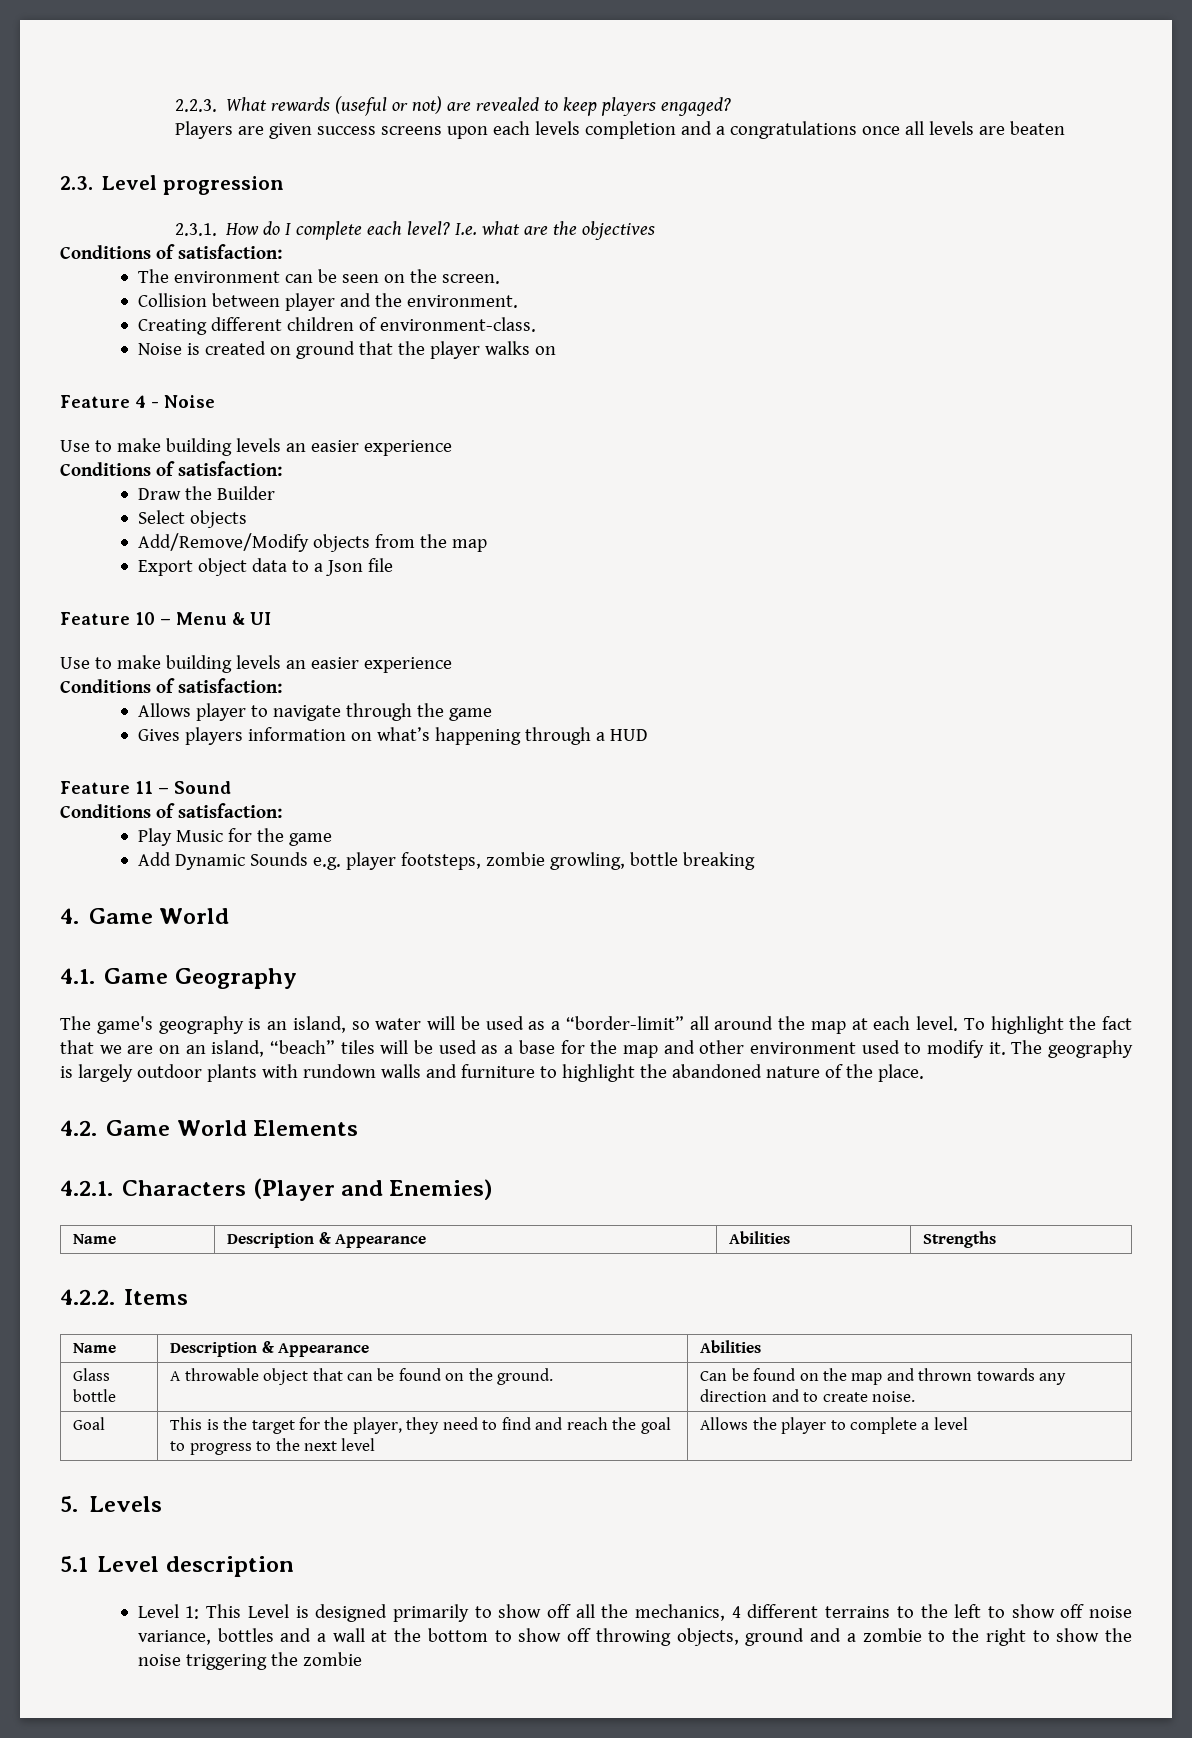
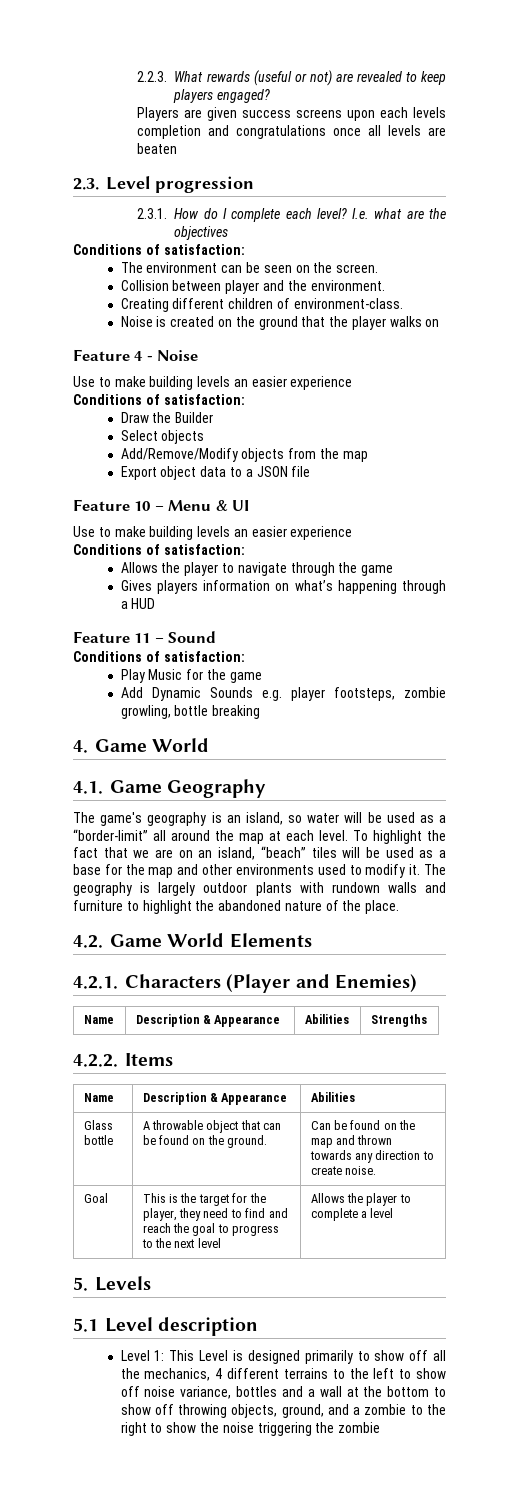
- Players are given success screens upon each levels completion and a congratulations once all levels are beaten
+ Players are given success screens upon each levels completion and congratulations once all levels are beaten
- Noise is created on ground that the player walks on
+ Noise is created on the ground that the player walks on
- Export object data to a Json file
+ Export object data to a JSON file
- Allows player to navigate through the game
+ Allows the player to navigate through the game
- To highlight the fact that we are on an island, “beach” tiles will be used as a base for the map and other environment used to modify it.
+ To highlight the fact that we are on an island, “beach” tiles will be used as a base for the map and other environments used to modify it.
- Glass bottle | A throwable object that can be found on the ground. | Can be found on the map and thrown towards any direction and to create noise.
+ Glass bottle | A throwable object that can be found on the ground. | Can be found on the map and thrown towards any direction to create noise.
- Level 1: This Level is designed primarily to show off all the mechanics, 4 different terrains to the left to show off noise variance, bottles and a wall at the bottom to show off throwing objects, ground and a zombie to the right to show the noise triggering the zombie
+ Level 1: This Level is designed primarily to show off all the mechanics, 4 different terrains to the left to show off noise variance, bottles and a wall at the bottom to show off throwing objects, ground, and a zombie to the right to show the noise triggering the zombie

